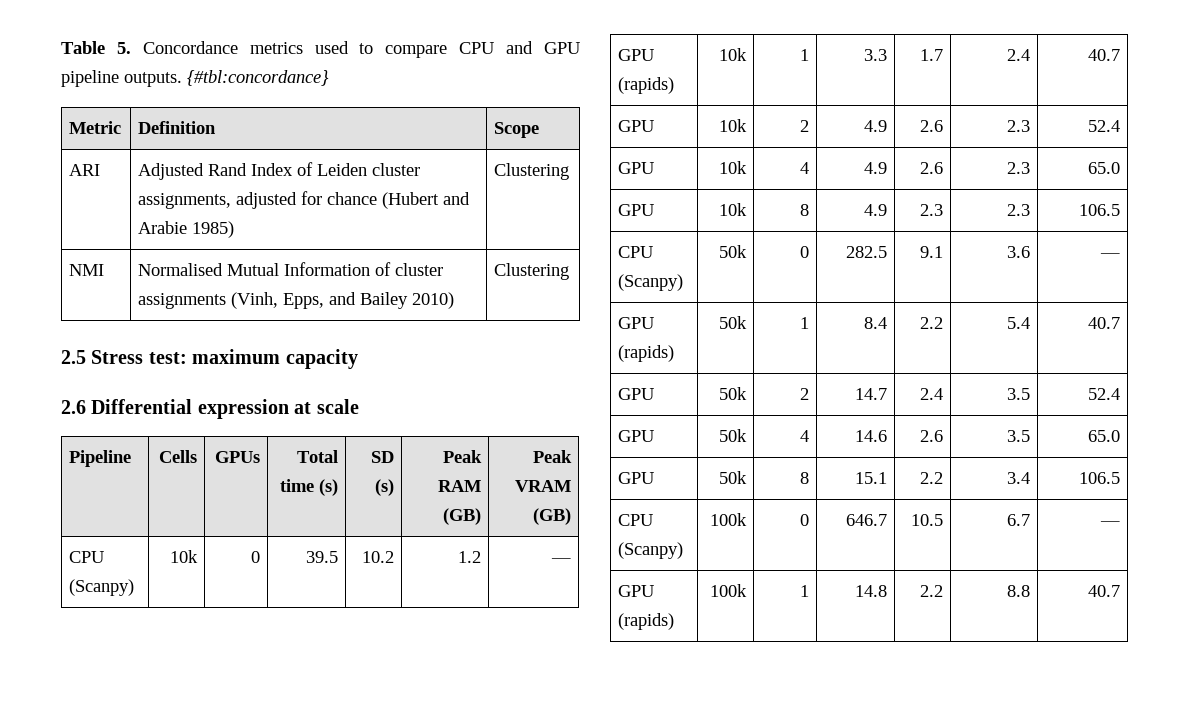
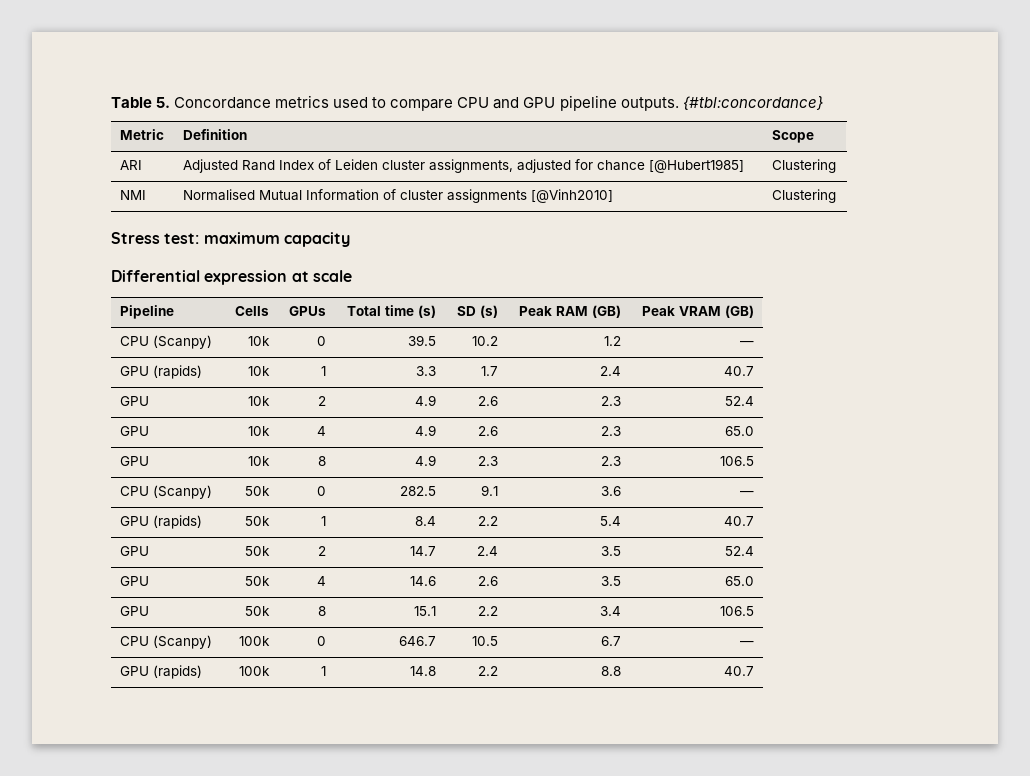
- ARI | Adjusted Rand Index of Leiden cluster assignments, adjusted for chance (Hubert and Arabie 1985) | Clustering
+ ARI | Adjusted Rand Index of Leiden cluster assignments, adjusted for chance [@Hubert1985] | Clustering
- NMI | Normalised Mutual Information of cluster assignments (Vinh, Epps, and Bailey 2010) | Clustering
- 2.5 Stress test: maximum capacity
+ NMI | Normalised Mutual Information of cluster assignments [@Vinh2010] | Clustering
+ Stress test: maximum capacity
- 2.6 Differential expression at scale
+ Differential expression at scale

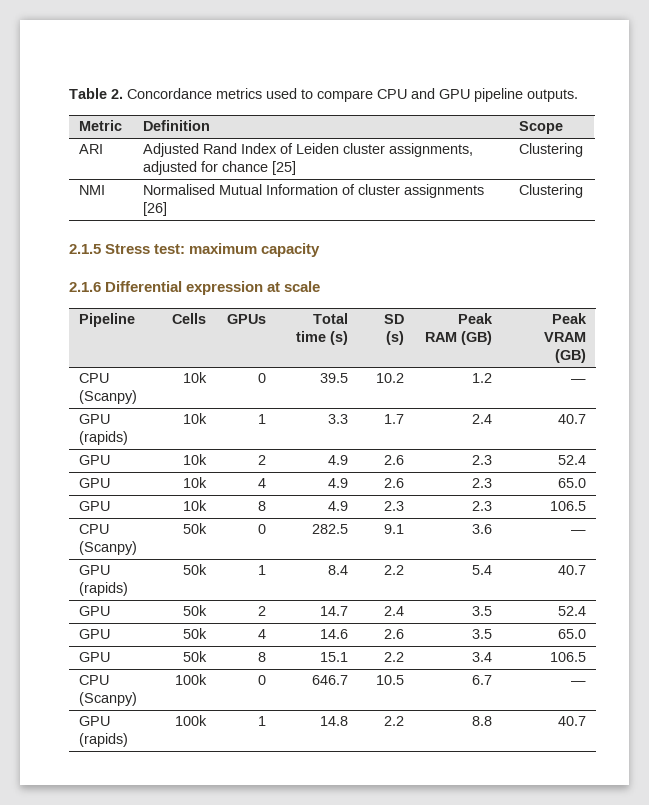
- Table 5. Concordance metrics used to compare CPU and GPU pipeline outputs. {#tbl:concordance}
+ Table 2. Concordance metrics used to compare CPU and GPU pipeline outputs.
- ARI | Adjusted Rand Index of Leiden cluster assignments, adjusted for chance [@Hubert1985] | Clustering
+ ARI | Adjusted Rand Index of Leiden cluster assignments, adjusted for chance [25] | Clustering
- NMI | Normalised Mutual Information of cluster assignments [@Vinh2010] | Clustering
- Stress test: maximum capacity
+ NMI | Normalised Mutual Information of cluster assignments [26] | Clustering
+ 2.1.5 Stress test: maximum capacity
- Differential expression at scale
+ 2.1.6 Differential expression at scale

